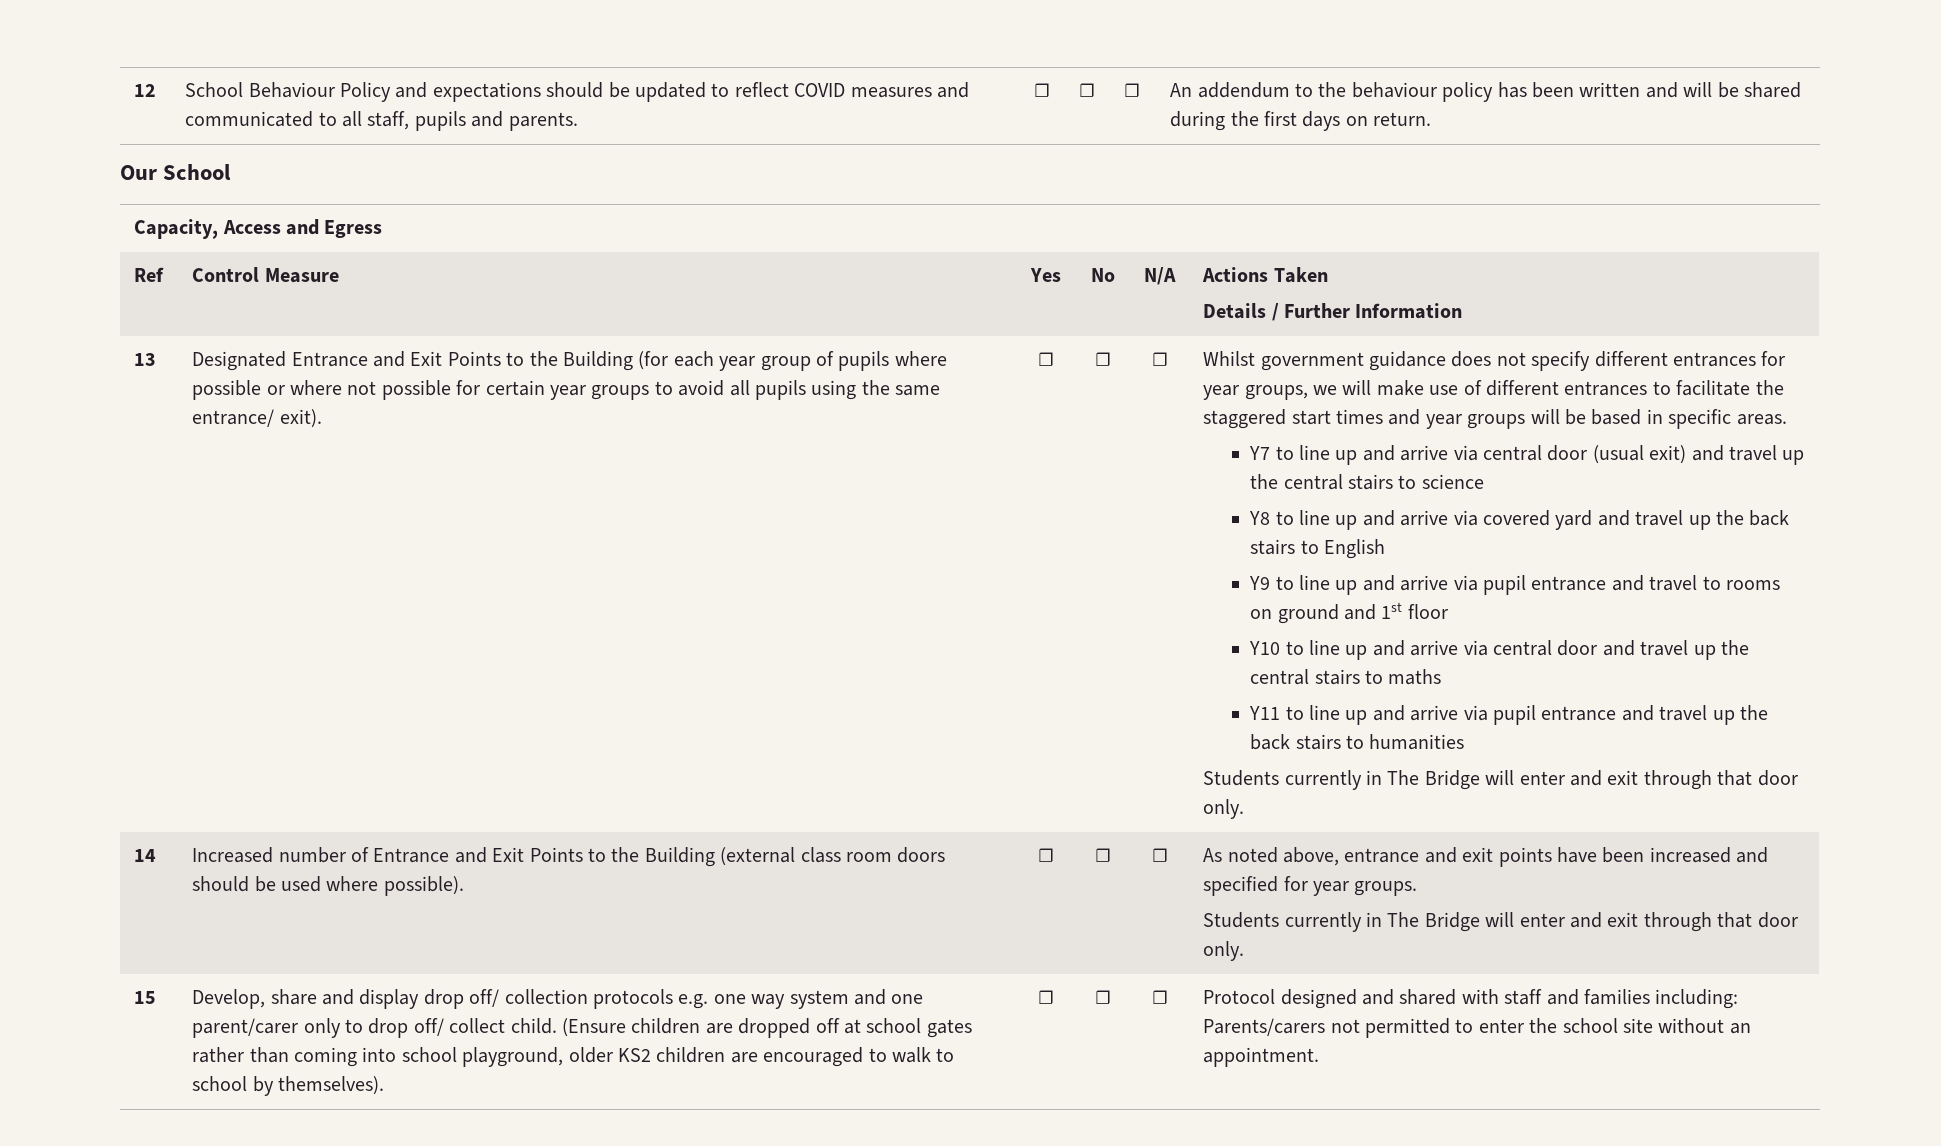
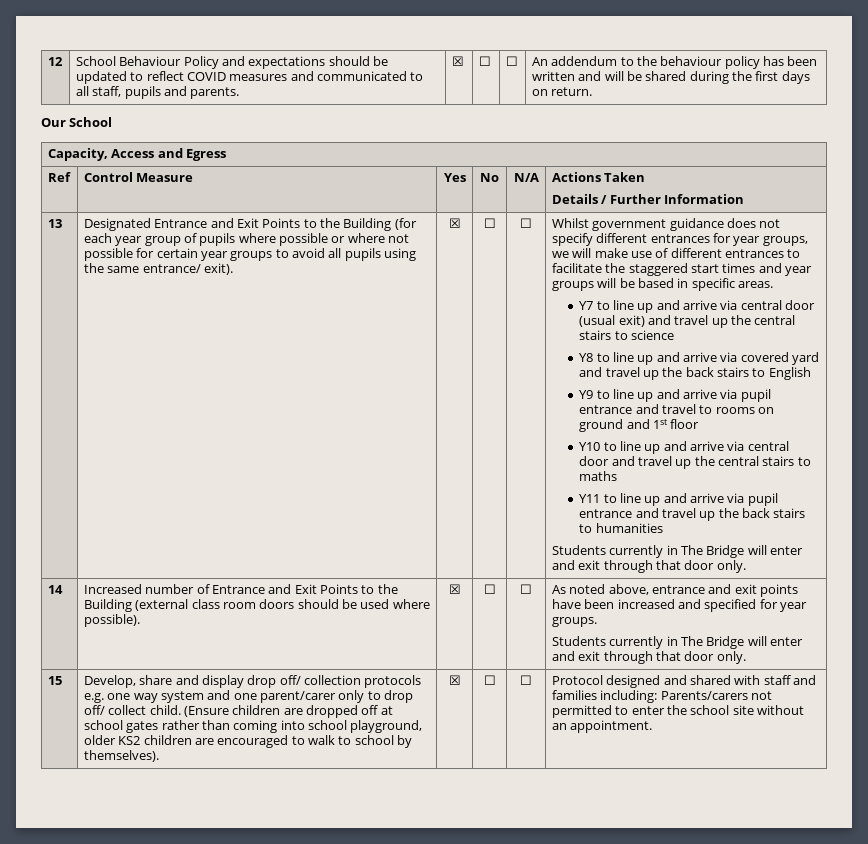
- School Behaviour Policy and expectations should be updated to reflect COVID measures and communicated to all staff, pupils and parents. | ☐
+ School Behaviour Policy and expectations should be updated to reflect COVID measures and communicated to all staff, pupils and parents. | ☒
- Designated Entrance and Exit Points to the Building (for each year group of pupils where possible or where not possible for certain year groups to avoid all pupils using the same entrance/ exit). | ☐
+ Designated Entrance and Exit Points to the Building (for each year group of pupils where possible or where not possible for certain year groups to avoid all pupils using the same entrance/ exit). | ☒
- Increased number of Entrance and Exit Points to the Building (external class room doors should be used where possible). | ☐
+ Increased number of Entrance and Exit Points to the Building (external class room doors should be used where possible). | ☒
- (Ensure children are dropped off at school gates rather than coming into school playground, older KS2 children are encouraged to walk to school by themselves). | ☐
+ (Ensure children are dropped off at school gates rather than coming into school playground, older KS2 children are encouraged to walk to school by themselves). | ☒

